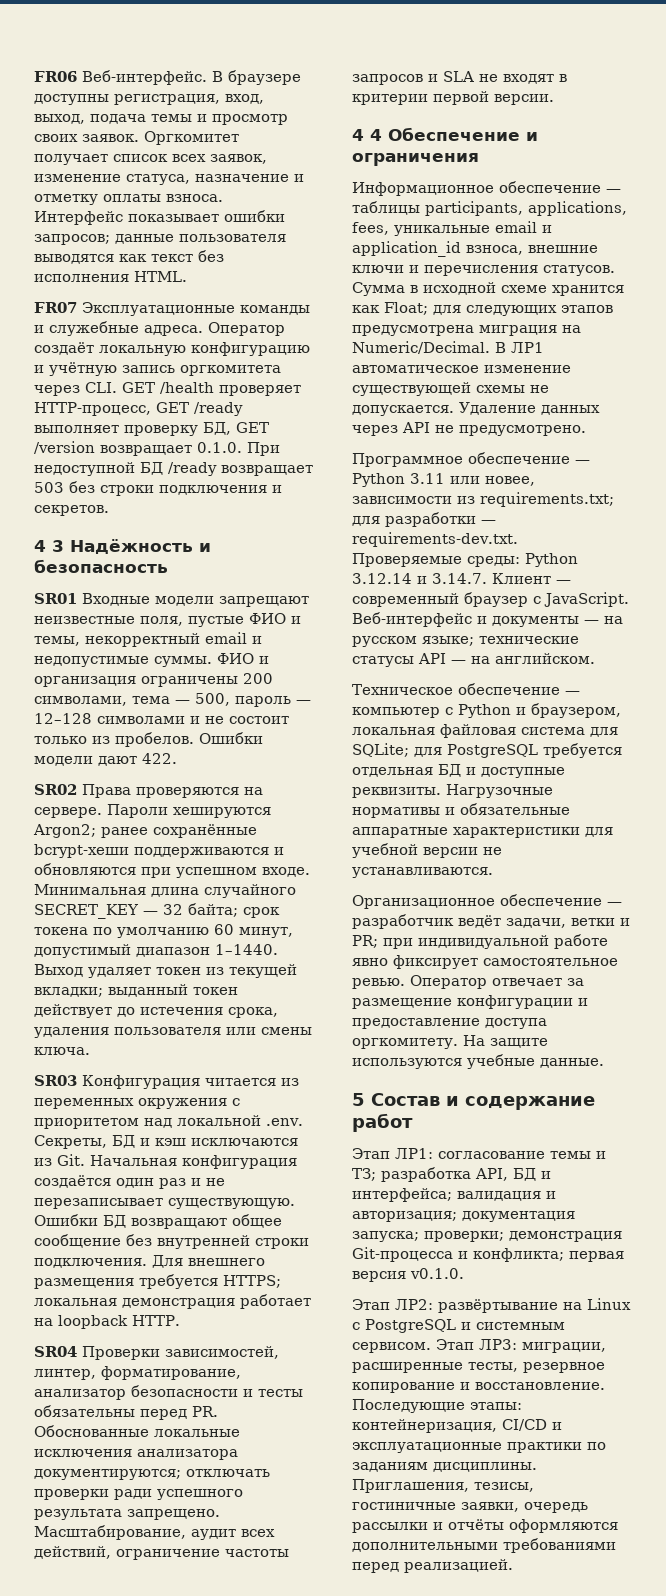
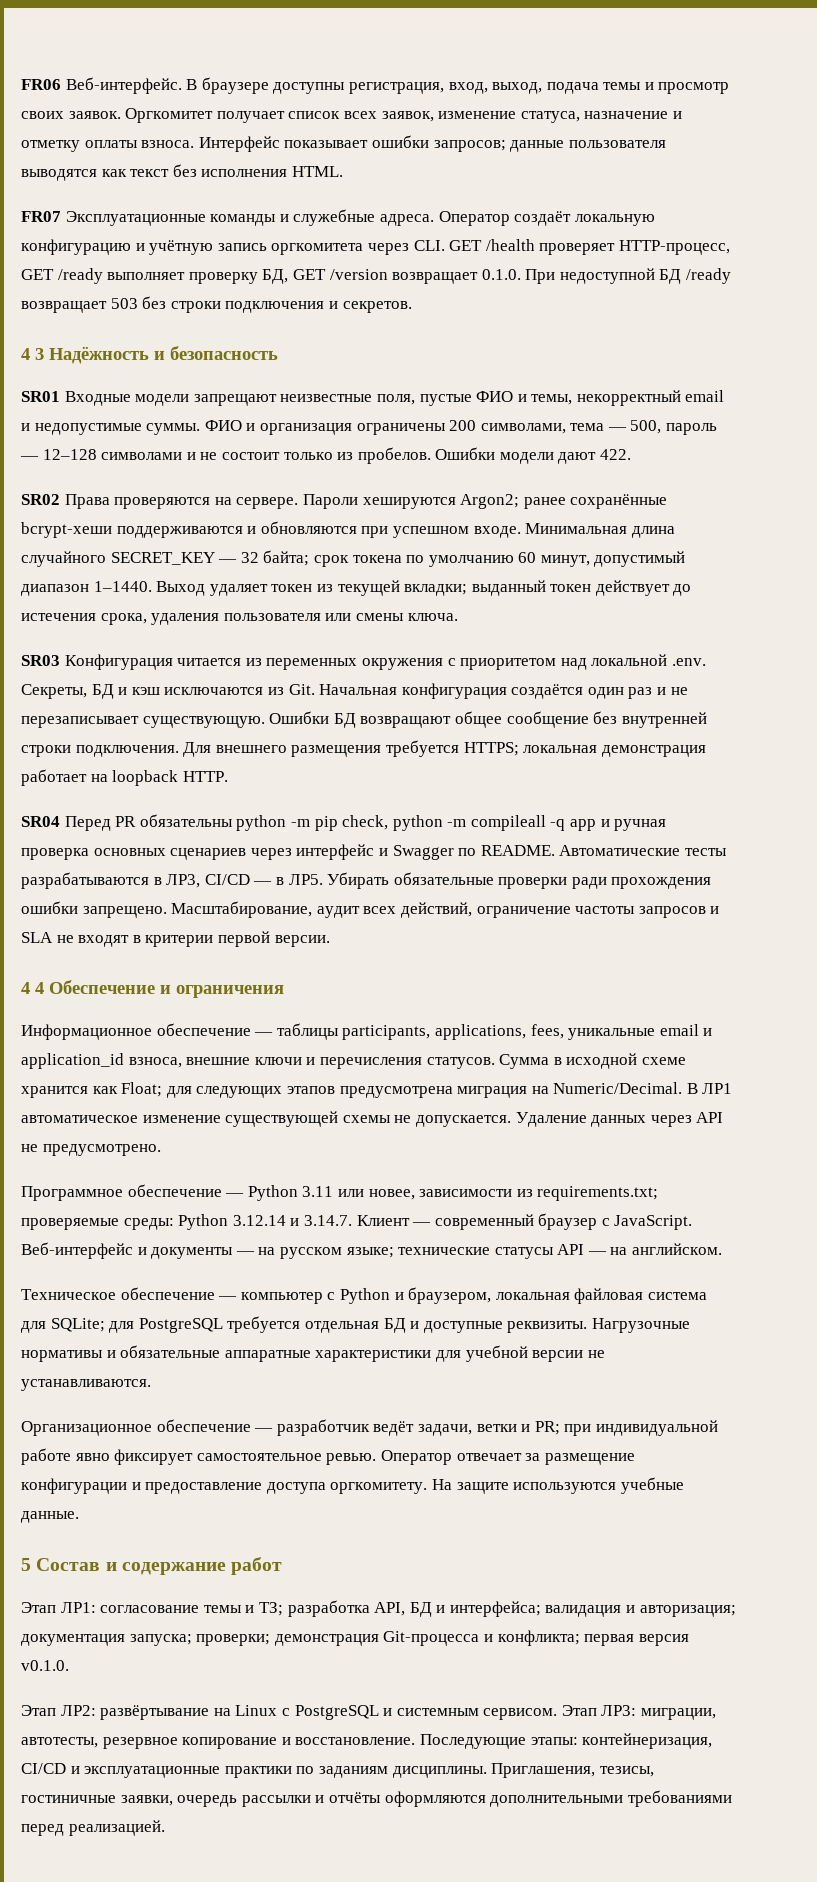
- SR04 Проверки зависимостей, линтер, форматирование, анализатор безопасности и тесты обязательны перед PR. Обоснованные локальные исключения анализатора документируются; отключать проверки ради успешного результата запрещено.
+ SR04 Перед PR обязательны python -m pip check, python -m compileall -q app и ручная проверка основных сценариев через интерфейс и Swagger по README. Автоматические тесты разрабатываются в ЛР3, CI/CD — в ЛР5. Убирать обязательные проверки ради прохождения ошибки запрещено.
- Программное обеспечение — Python 3.11 или новее, зависимости из requirements.txt; для разработки — requirements-dev.txt. Проверяемые среды: Python 3.12.14 и 3.14.7. Клиент — современный браузер с JavaScript.
+ Программное обеспечение — Python 3.11 или новее, зависимости из requirements.txt; проверяемые среды: Python 3.12.14 и 3.14.7. Клиент — современный браузер с JavaScript.
- Этап ЛР3: миграции, расширенные тесты, резервное копирование и восстановление.
+ Этап ЛР3: миграции, автотесты, резервное копирование и восстановление.

